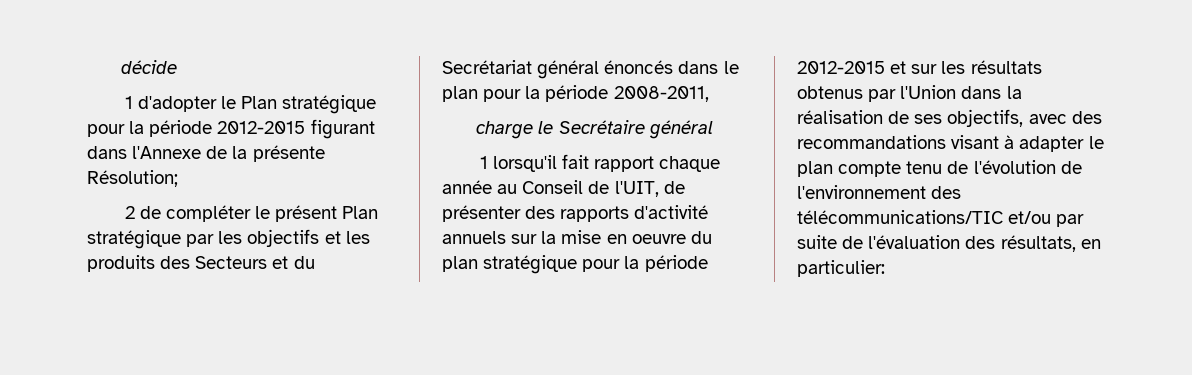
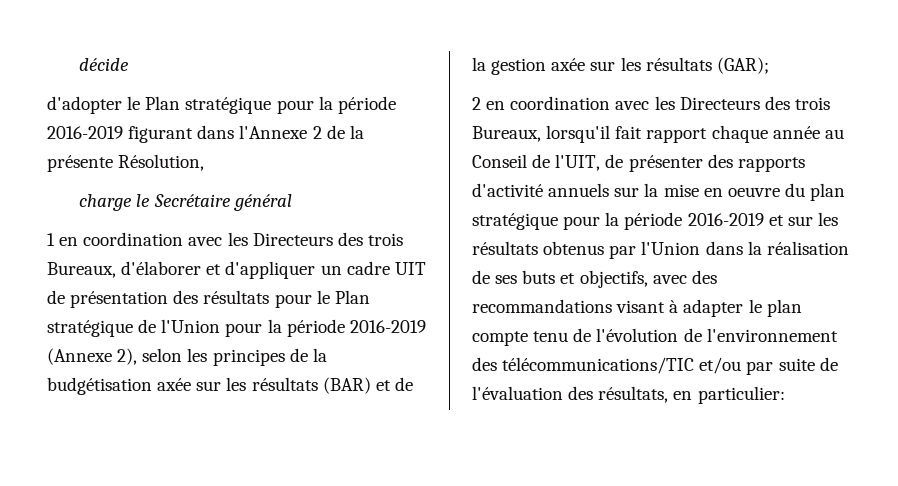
- 1 d'adopter le Plan stratégique pour la période 2012-2015 figurant dans l'Annexe de la présente Résolution;
- 2 de compléter le présent Plan stratégique par les objectifs et les produits des Secteurs et du Secrétariat général énoncés dans le plan pour la période 2008-2011,
+ d'adopter le Plan stratégique pour la période 2016-2019 figurant dans l'Annexe 2 de la présente Résolution,
- 1 lorsqu'il fait rapport chaque année au Conseil de l'UIT, de présenter des rapports d'activité annuels sur la mise en oeuvre du plan stratégique pour la période 2012-2015 et sur les résultats obtenus par l'Union dans la réalisation de ses objectifs, avec des recommandations visant à adapter le plan compte tenu de l'évolution de l'environnement des télécommunications/TIC et/ou par suite de l'évaluation des résultats, en particulier:
+ 1 en coordination avec les Directeurs des trois Bureaux, d'élaborer et d'appliquer un cadre UIT de présentation des résultats pour le Plan stratégique de l'Union pour la période 2016-2019 (Annexe 2), selon les principes de la budgétisation axée sur les résultats (BAR) et de la gestion axée sur les résultats (GAR);
+ 2 en coordination avec les Directeurs des trois Bureaux, lorsqu'il fait rapport chaque année au Conseil de l'UIT, de présenter des rapports d'activité annuels sur la mise en oeuvre du plan stratégique pour la période 2016-2019 et sur les résultats obtenus par l'Union dans la réalisation de ses buts et objectifs, avec des recommandations visant à adapter le plan compte tenu de l'évolution de l'environnement des télécommunications/TIC et/ou par suite de l'évaluation des résultats, en particulier:

